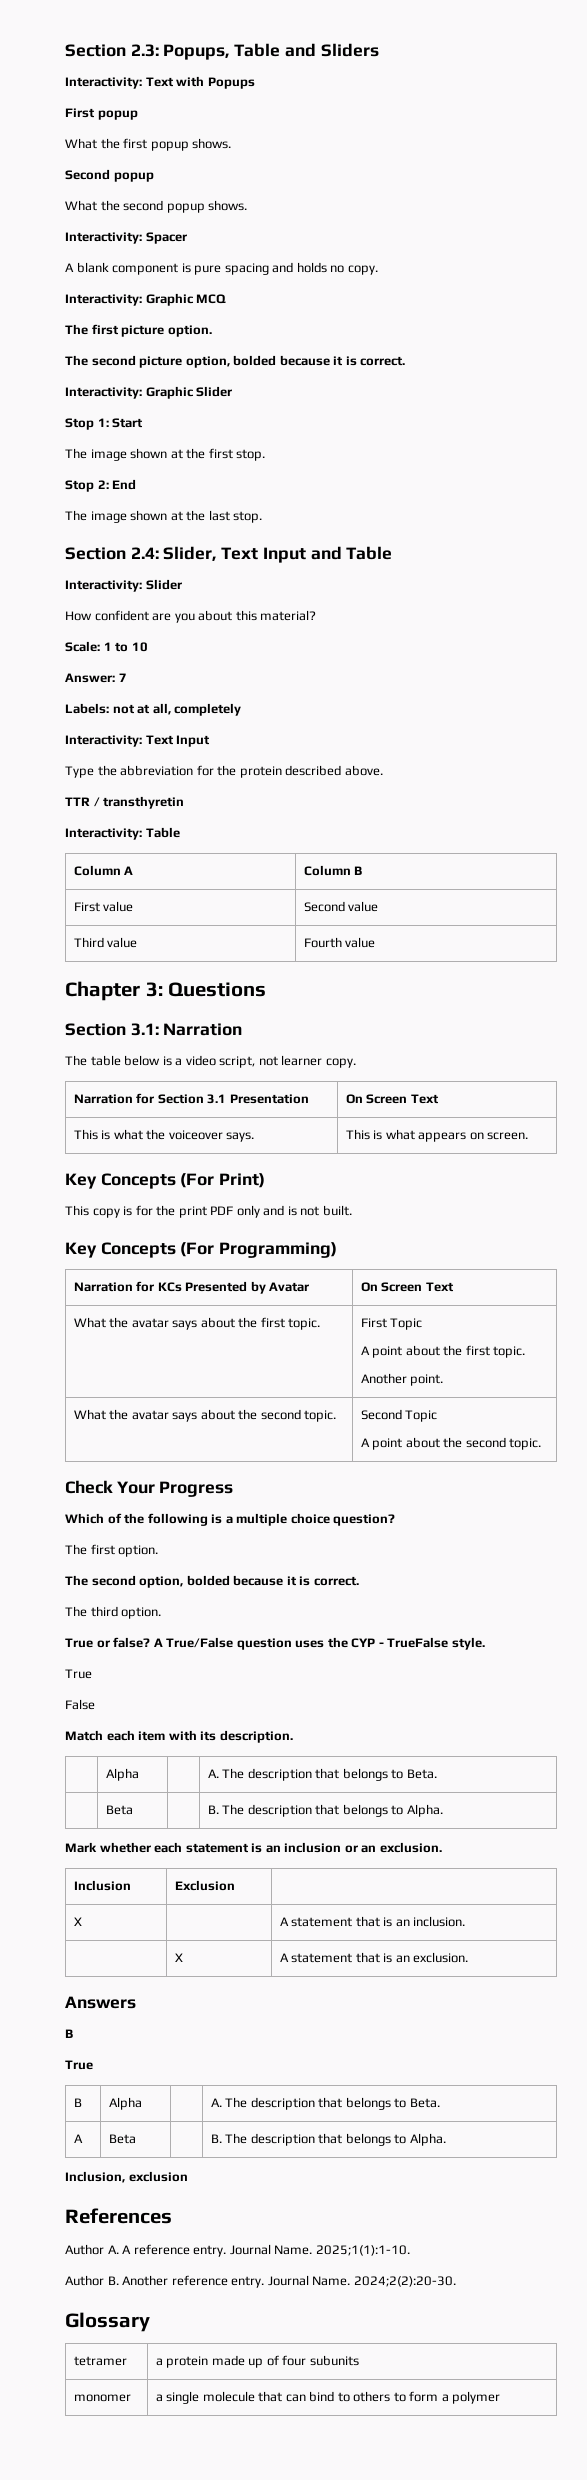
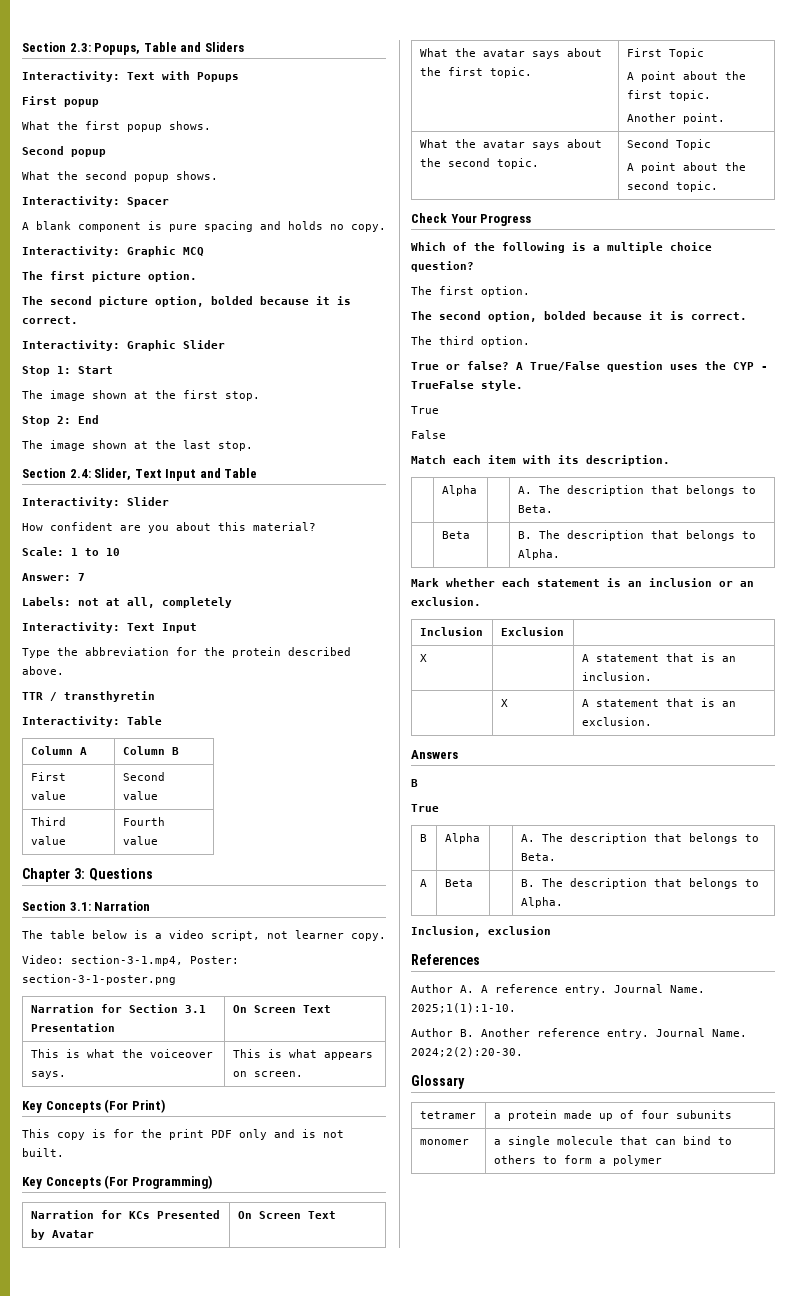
+ Video: section-3-1.mp4, Poster: section-3-1-poster.png

